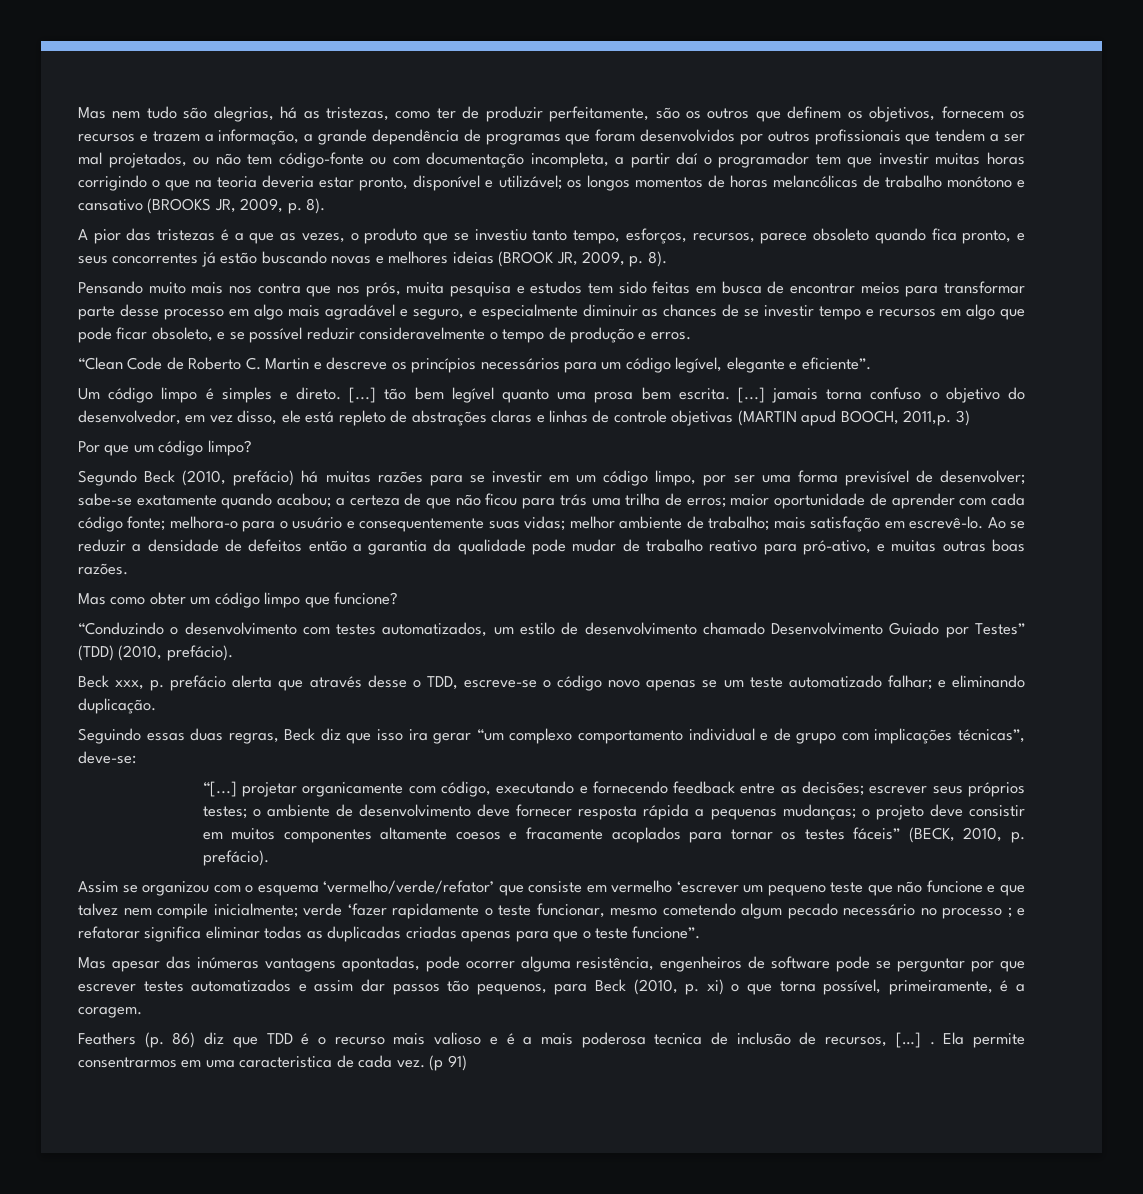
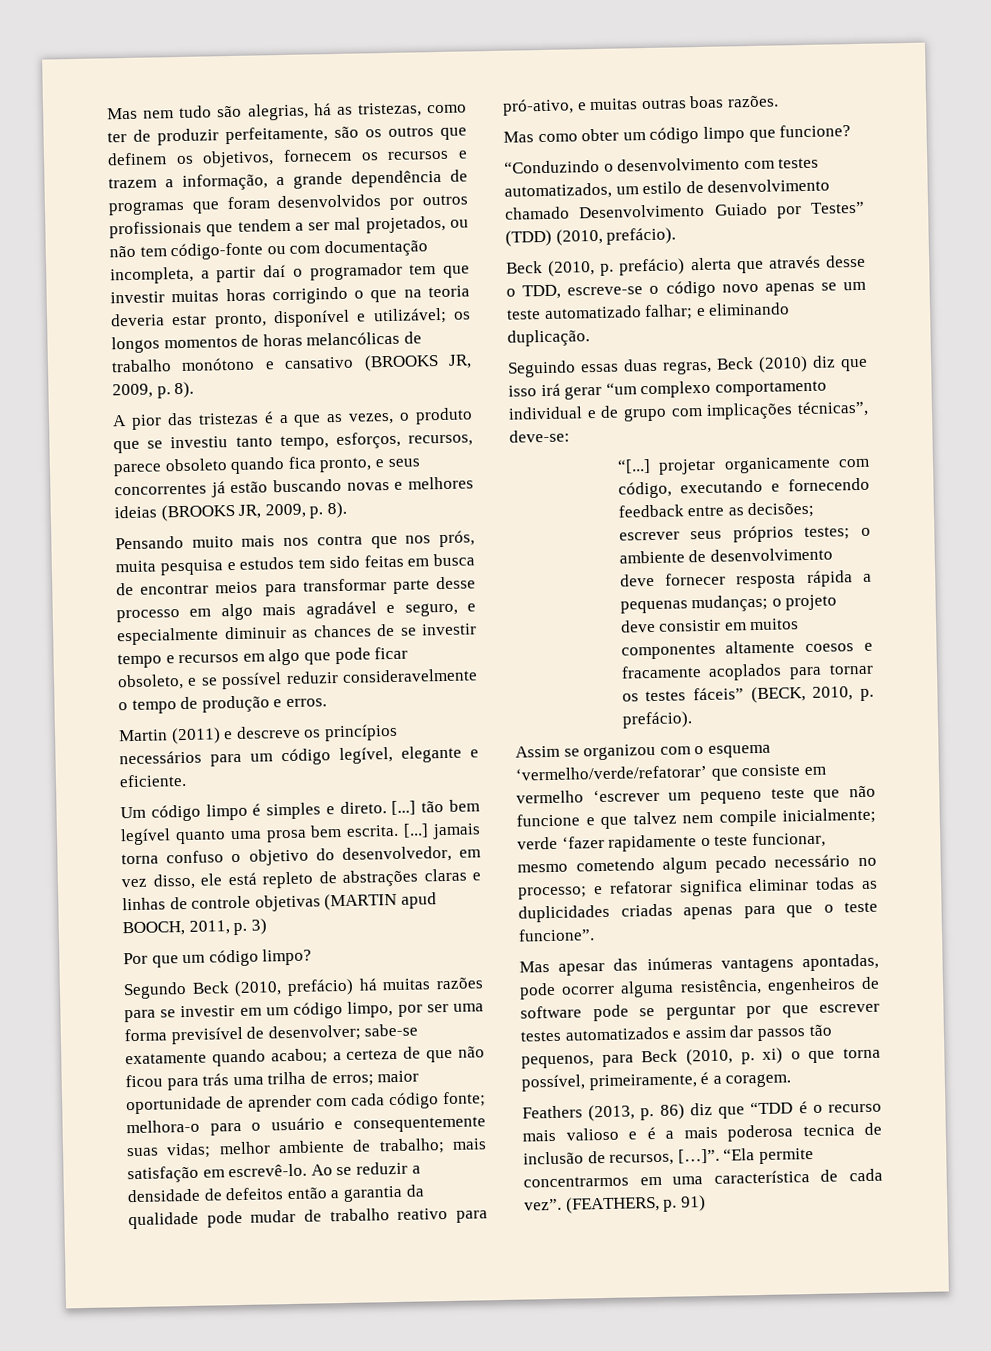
- A pior das tristezas é a que as vezes, o produto que se investiu tanto tempo, esforços, recursos, parece obsoleto quando fica pronto, e seus concorrentes já estão buscando novas e melhores ideias (BROOK JR, 2009, p. 8).
+ A pior das tristezas é a que as vezes, o produto que se investiu tanto tempo, esforços, recursos, parece obsoleto quando fica pronto, e seus concorrentes já estão buscando novas e melhores ideias (BROOKS JR, 2009, p. 8).
- “Clean Code de Roberto C. Martin e descreve os princípios necessários para um código legível, elegante e eficiente”.
+ Martin (2011) e descreve os princípios necessários para um código legível, elegante e eficiente.
- [...] jamais torna confuso o objetivo do desenvolvedor, em vez disso, ele está repleto de abstrações claras e linhas de controle objetivas (MARTIN apud BOOCH, 2011,p. 3)
+ [...] jamais torna confuso o objetivo do desenvolvedor, em vez disso, ele está repleto de abstrações claras e linhas de controle objetivas (MARTIN apud BOOCH, 2011, p. 3)
- Beck xxx, p. prefácio alerta que através desse o TDD, escreve-se o código novo apenas se um teste automatizado falhar; e eliminando duplicação.
+ Beck (2010, p. prefácio) alerta que através desse o TDD, escreve-se o código novo apenas se um teste automatizado falhar; e eliminando duplicação.
- Seguindo essas duas regras, Beck diz que isso ira gerar “um complexo comportamento individual e de grupo com implicações técnicas”, deve-se:
+ Seguindo essas duas regras, Beck (2010) diz que isso irá gerar “um complexo comportamento individual e de grupo com implicações técnicas”, deve-se:
- Assim se organizou com o esquema ‘vermelho/verde/refator’ que consiste em vermelho ‘escrever um pequeno teste que não funcione e que talvez nem compile inicialmente; verde ‘fazer rapidamente o teste funcionar, mesmo cometendo algum pecado necessário no processo ; e refatorar significa eliminar todas as duplicadas criadas apenas para que o teste funcione”.
+ Assim se organizou com o esquema ‘vermelho/verde/refatorar’ que consiste em vermelho ‘escrever um pequeno teste que não funcione e que talvez nem compile inicialmente; verde ‘fazer rapidamente o teste funcionar, mesmo cometendo algum pecado necessário no processo; e refatorar significa eliminar todas as duplicidades criadas apenas para que o teste funcione”.
- Feathers (p. 86) diz que TDD é o recurso mais valioso e é a mais poderosa tecnica de inclusão de recursos, […] . Ela permite consentrarmos em uma caracteristica de cada vez. (p 91)
+ Feathers (2013, p. 86) diz que “TDD é o recurso mais valioso e é a mais poderosa tecnica de inclusão de recursos, […]”. “Ela permite concentrarmos em uma característica de cada vez”. (FEATHERS, p. 91)

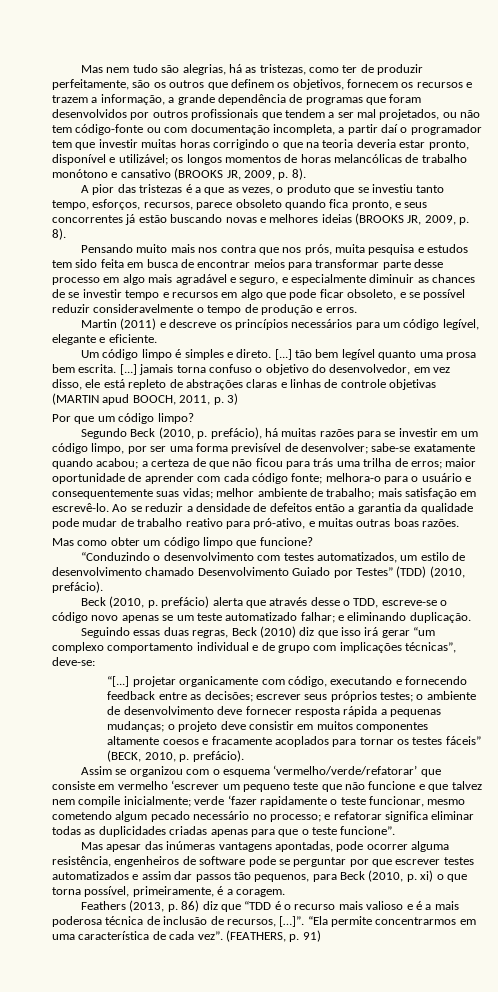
- Pensando muito mais nos contra que nos prós, muita pesquisa e estudos tem sido feitas em busca de encontrar meios para transformar parte desse processo em algo mais agradável e seguro, e especialmente diminuir as chances de se investir tempo e recursos em algo que pode ficar obsoleto, e se possível reduzir consideravelmente o tempo de produção e erros.
+ Pensando muito mais nos contra que nos prós, muita pesquisa e estudos tem sido feita em busca de encontrar meios para transformar parte desse processo em algo mais agradável e seguro, e especialmente diminuir as chances de se investir tempo e recursos em algo que pode ficar obsoleto, e se possível reduzir consideravelmente o tempo de produção e erros.
- Segundo Beck (2010, prefácio) há muitas razões para se investir em um código limpo, por ser uma forma previsível de desenvolver; sabe-se exatamente quando acabou; a certeza de que não ficou para trás uma trilha de erros; maior oportunidade de aprender com cada código fonte; melhora-o para o usuário e consequentemente suas vidas; melhor ambiente de trabalho; mais satisfação em escrevê-lo.
+ Segundo Beck (2010, p. prefácio), há muitas razões para se investir em um código limpo, por ser uma forma previsível de desenvolver; sabe-se exatamente quando acabou; a certeza de que não ficou para trás uma trilha de erros; maior oportunidade de aprender com cada código fonte; melhora-o para o usuário e consequentemente suas vidas; melhor ambiente de trabalho; mais satisfação em escrevê-lo.
- Feathers (2013, p. 86) diz que “TDD é o recurso mais valioso e é a mais poderosa tecnica de inclusão de recursos, […]”.
+ Feathers (2013, p. 86) diz que “TDD é o recurso mais valioso e é a mais poderosa técnica de inclusão de recursos, […]”.

